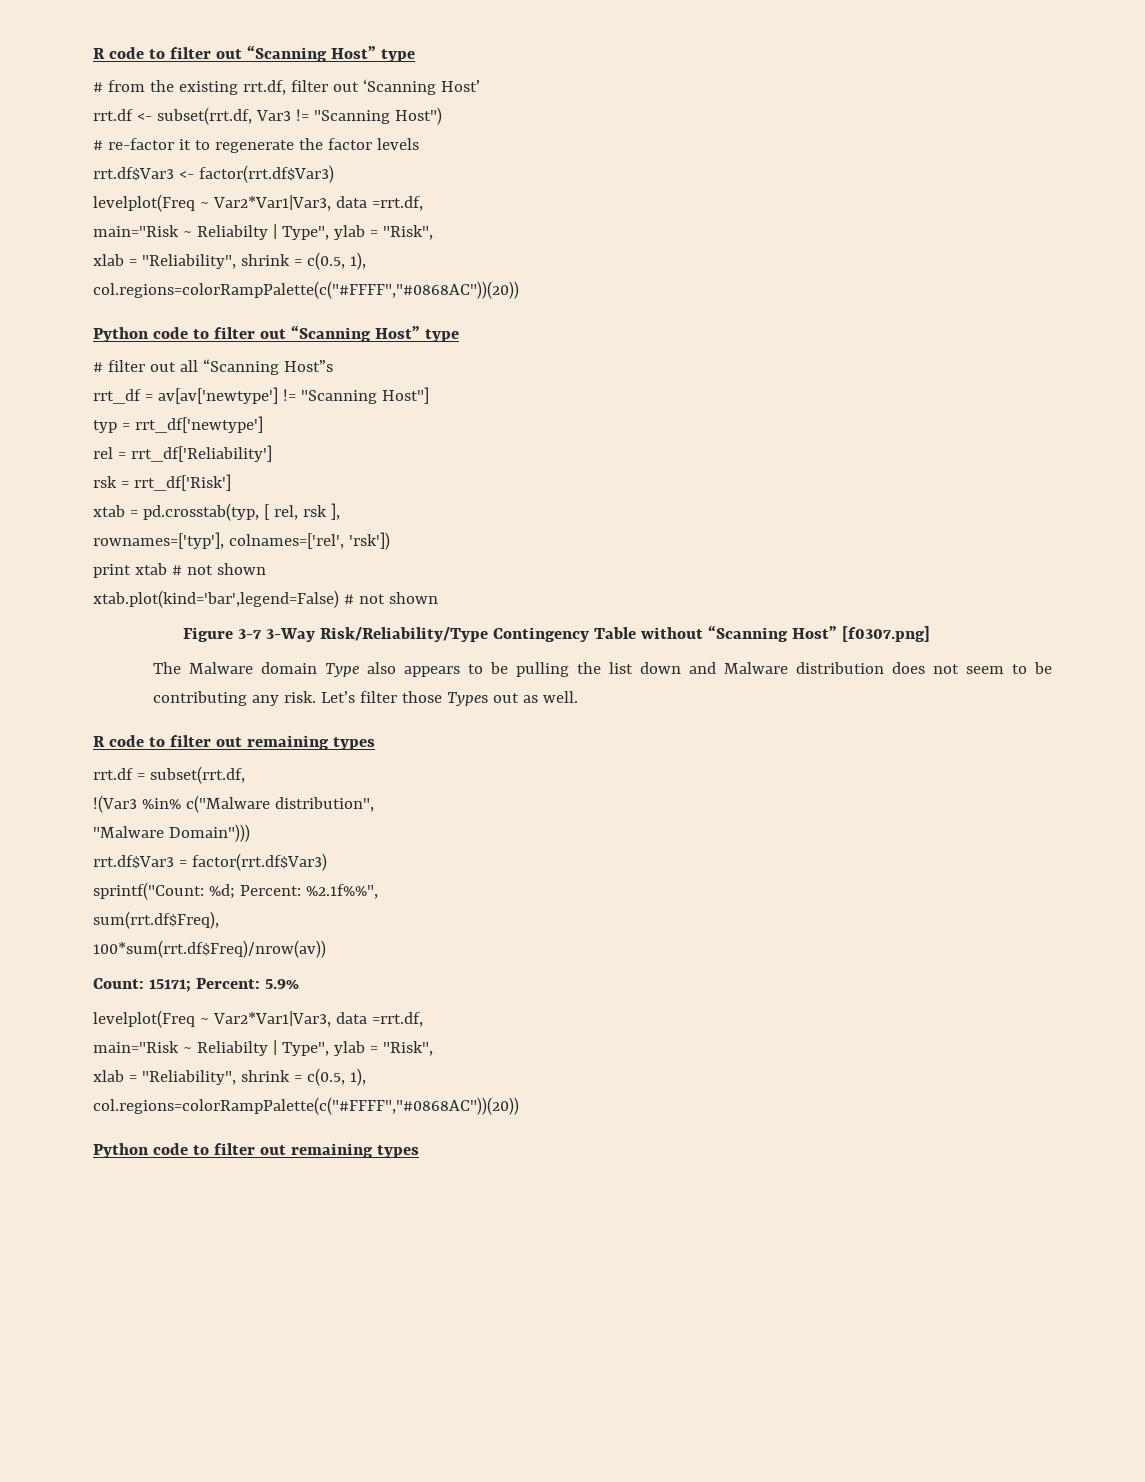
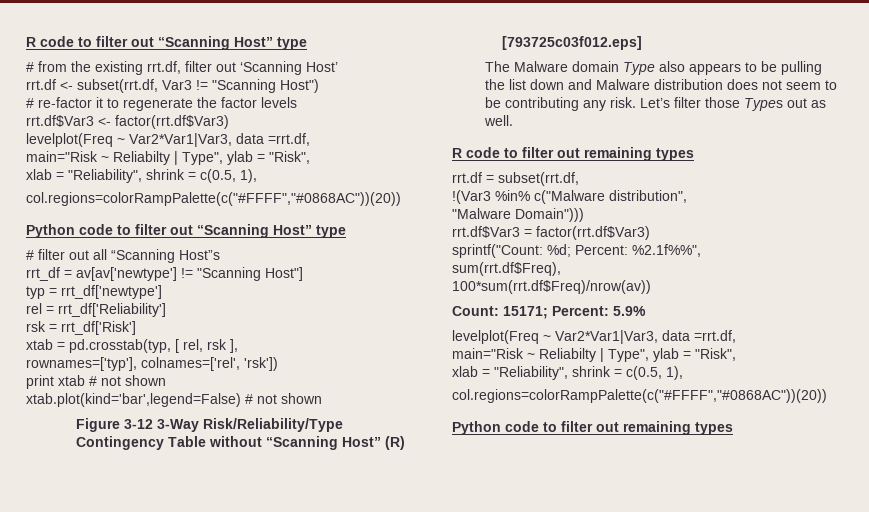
- Figure 3-7 3-Way Risk/Reliability/Type Contingency Table without “Scanning Host” [f0307.png]
+ Figure 3-12 3-Way Risk/Reliability/Type Contingency Table without “Scanning Host” (R) [793725c03f012.eps]

